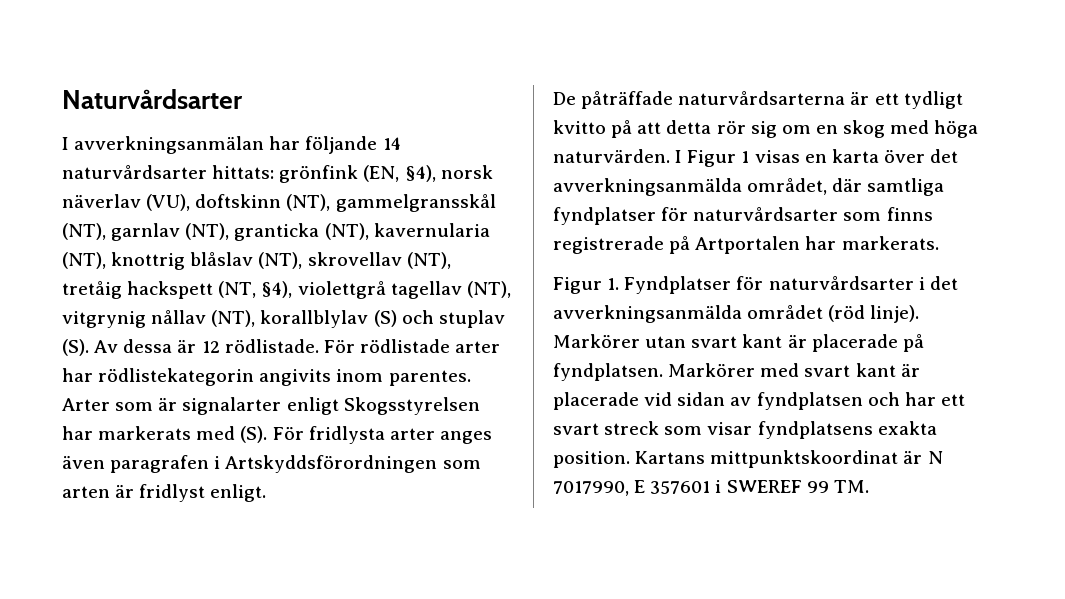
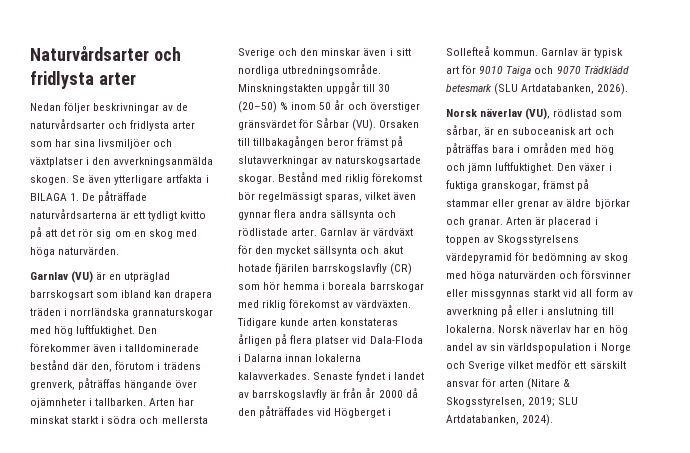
- Naturvårdsarter
- I avverkningsanmälan har följande 14 naturvårdsarter hittats: grönfink (EN, §4), norsk näverlav (VU), doftskinn (NT), gammelgransskål (NT), garnlav (NT), granticka (NT), kavernularia (NT), knottrig blåslav (NT), skrovellav (NT), tretåig hackspett (NT, §4), violettgrå tagellav (NT), vitgrynig nållav (NT), korallblylav (S) och stuplav (S). Av dessa är 12 rödlistade. För rödlistade arter har rödlistekategorin angivits inom parentes. Arter som är signalarter enligt Skogsstyrelsen har markerats med (S). För fridlysta arter anges även paragrafen i Artskyddsförordningen som arten är fridlyst enligt.
- De påträffade naturvårdsarterna är ett tydligt kvitto på att detta rör sig om en skog med höga naturvärden. I Figur 1 visas en karta över det avverkningsanmälda området, där samtliga fyndplatser för naturvårdsarter som finns registrerade på Artportalen har markerats.
- Figur 1. Fyndplatser för naturvårdsarter i det avverkningsanmälda området (röd linje). Markörer utan svart kant är placerade på fyndplatsen. Markörer med svart kant är placerade vid sidan av fyndplatsen och har ett svart streck som visar fyndplatsens exakta position. Kartans mittpunktskoordinat är N 7017990, E 357601 i SWEREF 99 TM.
+ Naturvårdsarter och fridlysta arter
+ Nedan följer beskrivningar av de naturvårdsarter och fridlysta arter som har sina livsmiljöer och växtplatser i den avverkningsanmälda skogen. Se även ytterligare artfakta i BILAGA 1. De påträffade naturvårdsarterna är ett tydligt kvitto på att det rör sig om en skog med höga naturvärden.
+ Garnlav (VU) är en utpräglad barrskogsart som ibland kan drapera träden i norrländska grannaturskogar med hög luftfuktighet. Den förekommer även i talldominerade bestånd där den, förutom i trädens grenverk, påträffas hängande över ojämnheter i tallbarken. Arten har minskat starkt i södra och mellersta Sverige och den minskar även i sitt nordliga utbredningsområde. Minskningstakten uppgår till 30 (20–50) % inom 50 år och överstiger gränsvärdet för Sårbar (VU). Orsaken till tillbakagången beror främst på slutavverkningar av naturskogsartade skogar. Bestånd med riklig förekomst bör regelmässigt sparas, vilket även gynnar flera andra sällsynta och rödlistade arter. Garnlav är värdväxt för den mycket sällsynta och akut hotade fjärilen barrskogslavfly (CR) som hör hemma i boreala barrskogar med riklig förekomst av värdväxten. Tidigare kunde arten konstateras årligen på flera platser vid Dala-Floda i Dalarna innan lokalerna kalavverkades. Senaste fyndet i landet av barrskogslavfly är från år 2000 då den påträffades vid Högberget i Sollefteå kommun. Garnlav är typisk art för 9010 Taiga och 9070 Trädklädd betesmark (SLU Artdatabanken, 2026).
+ Norsk näverlav (VU), rödlistad som sårbar, är en suboceanisk art och påträffas bara i områden med hög och jämn luftfuktighet. Den växer i fuktiga granskogar, främst på stammar eller grenar av äldre björkar och granar. Arten är placerad i toppen av Skogsstyrelsens värdepyramid för bedömning av skog med höga naturvärden och försvinner eller missgynnas starkt vid all form av avverkning på eller i anslutning till lokalerna. Norsk näverlav har en hög andel av sin världspopulation i Norge och Sverige vilket medför ett särskilt ansvar för arten (Nitare & Skogsstyrelsen, 2019; SLU Artdatabanken, 2024).

